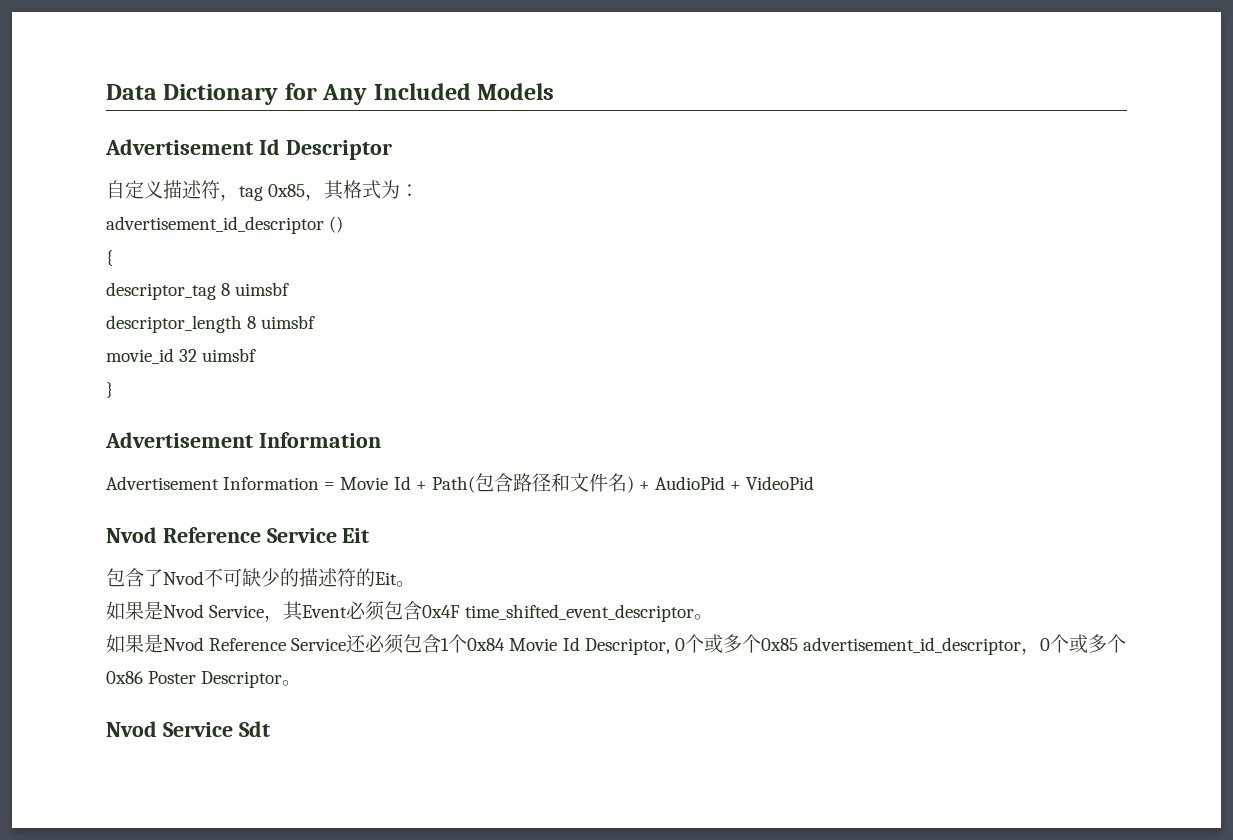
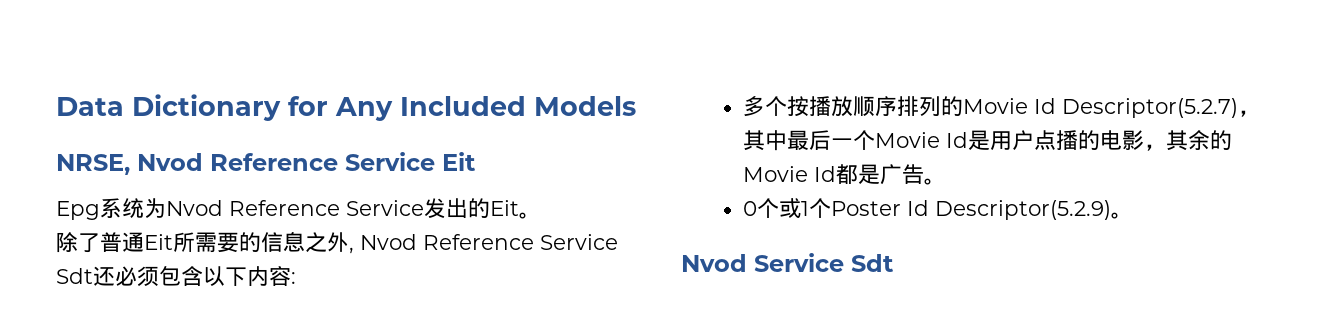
- Advertisement Id Descriptor
- 自定义描述符，tag 0x85，其格式为：
- advertisement_id_descriptor ()
- {
- descriptor_tag 8 uimsbf
- descriptor_length 8 uimsbf
- movie_id 32 uimsbf
- }
- Advertisement Information
- Advertisement Information = Movie Id + Path(包含路径和文件名) + AudioPid + VideoPid
- Nvod Reference Service Eit
- 包含了Nvod不可缺少的描述符的Eit。
- 如果是Nvod Service，其Event必须包含0x4F time_shifted_event_descriptor。
- 如果是Nvod Reference Service还必须包含1个0x84 Movie Id Descriptor, 0个或多个0x85 advertisement_id_descriptor，0个或多个0x86 Poster Descriptor。
+ NRSE, Nvod Reference Service Eit
+ Epg系统为Nvod Reference Service发出的Eit。
+ 除了普通Eit所需要的信息之外, Nvod Reference Service Sdt还必须包含以下内容:
+ 多个按播放顺序排列的Movie Id Descriptor(5.2.7)，其中最后一个Movie Id是用户点播的电影，其余的Movie Id都是广告。
+ 0个或1个Poster Id Descriptor(5.2.9)。

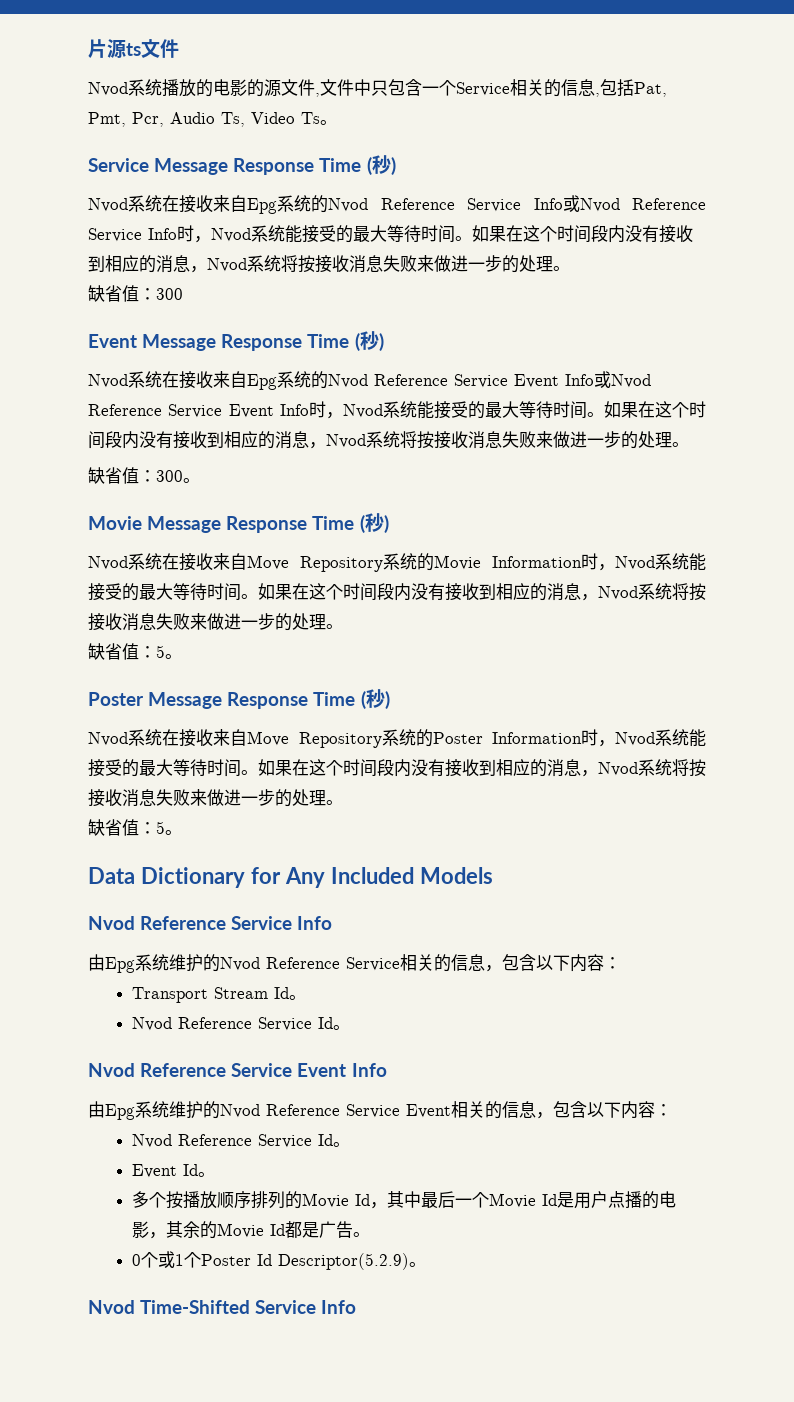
+ 片源ts文件
+ Nvod系统播放的电影的源文件,文件中只包含一个Service相关的信息,包括Pat, Pmt, Pcr, Audio Ts, Video Ts。
+ Service Message Response Time (秒)
+ Nvod系统在接收来自Epg系统的Nvod Reference Service Info或Nvod Reference Service Info时，Nvod系统能接受的最大等待时间。如果在这个时间段内没有接收到相应的消息，Nvod系统将按接收消息失败来做进一步的处理。
+ 缺省值：300
+ Event Message Response Time (秒)
+ Nvod系统在接收来自Epg系统的Nvod Reference Service Event Info或Nvod Reference Service Event Info时，Nvod系统能接受的最大等待时间。如果在这个时间段内没有接收到相应的消息，Nvod系统将按接收消息失败来做进一步的处理。
+ 缺省值：300。
+ Movie Message Response Time (秒)
+ Nvod系统在接收来自Move Repository系统的Movie Information时，Nvod系统能接受的最大等待时间。如果在这个时间段内没有接收到相应的消息，Nvod系统将按接收消息失败来做进一步的处理。
+ 缺省值：5。
+ Poster Message Response Time (秒)
+ Nvod系统在接收来自Move Repository系统的Poster Information时，Nvod系统能接受的最大等待时间。如果在这个时间段内没有接收到相应的消息，Nvod系统将按接收消息失败来做进一步的处理。
+ 缺省值：5。
  Data Dictionary for Any Included Models
- NRSE, Nvod Reference Service Eit
- Epg系统为Nvod Reference Service发出的Eit。
- 除了普通Eit所需要的信息之外, Nvod Reference Service Sdt还必须包含以下内容:
+ Nvod Reference Service Info
+ 由Epg系统维护的Nvod Reference Service相关的信息，包含以下内容：
+ Transport Stream Id。
+ Nvod Reference Service Id。
+ Nvod Reference Service Event Info
+ 由Epg系统维护的Nvod Reference Service Event相关的信息，包含以下内容：
+ Nvod Reference Service Id。
+ Event Id。
- 多个按播放顺序排列的Movie Id Descriptor(5.2.7)，其中最后一个Movie Id是用户点播的电影，其余的Movie Id都是广告。
+ 多个按播放顺序排列的Movie Id，其中最后一个Movie Id是用户点播的电影，其余的Movie Id都是广告。
- Nvod Service Sdt
+ Nvod Time-Shifted Service Info

